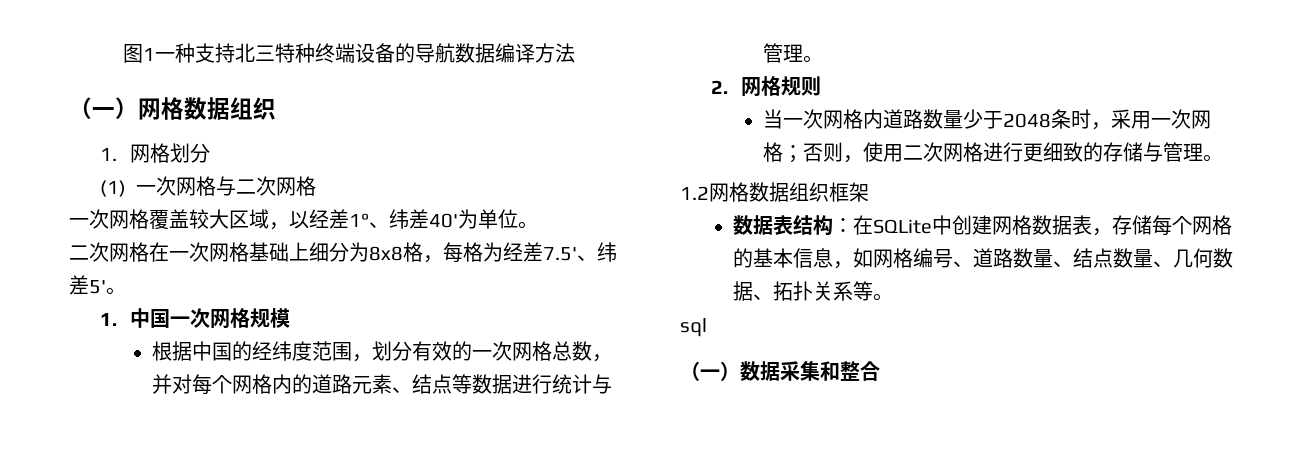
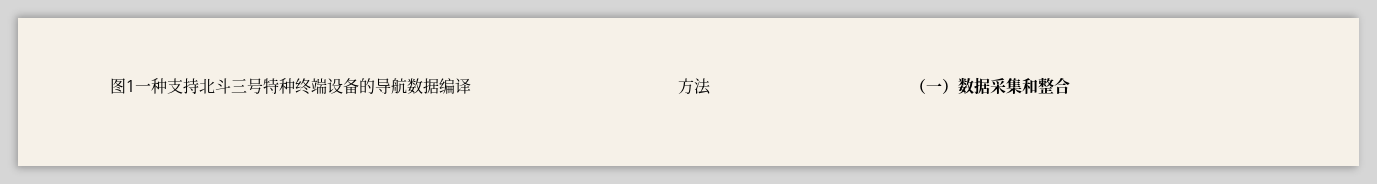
- 图1一种支持北三特种终端设备的导航数据编译方法
+ 图1一种支持北斗三号特种终端设备的导航数据编译方法
- （一）网格数据组织
- 1.网格划分
- (1)一次网格与二次网格
- 一次网格覆盖较大区域，以经差1°、纬差40'为单位。
- 二次网格在一次网格基础上细分为8x8格，每格为经差7.5'、纬差5'。
- 1.中国一次网格规模
- 根据中国的经纬度范围，划分有效的一次网格总数，并对每个网格内的道路元素、结点等数据进行统计与管理。
- 2.网格规则
- 当一次网格内道路数量少于2048条时，采用一次网格；否则，使用二次网格进行更细致的存储与管理。
- 1.2网格数据组织框架
- 数据表结构：在SQLite中创建网格数据表，存储每个网格的基本信息，如网格编号、道路数量、结点数量、几何数据、拓扑关系等。
- sql

